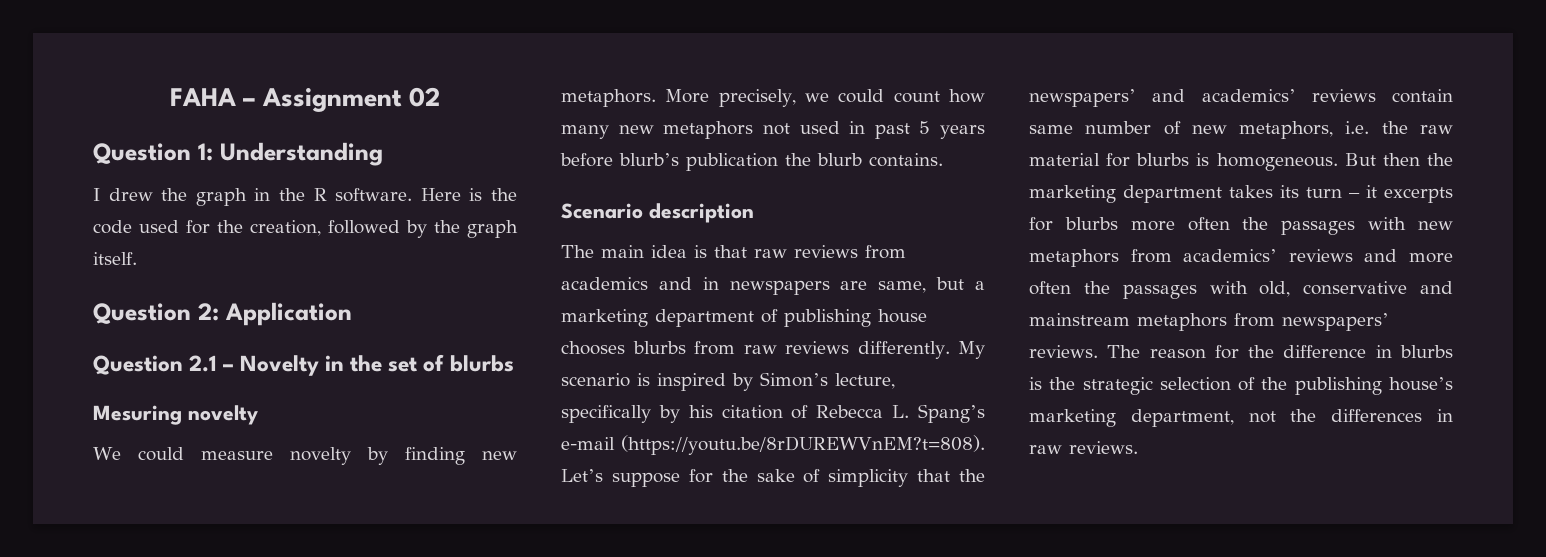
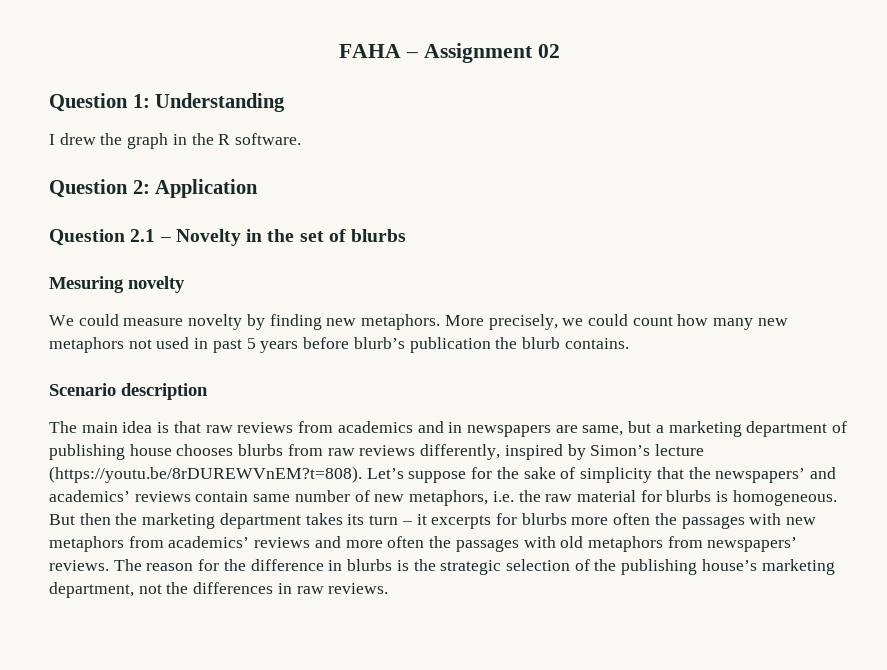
- Here is the code used for the creation, followed by the graph itself.
- The main idea is that raw reviews from academics and in newspapers are same, but a marketing department of publishing house chooses blurbs from raw reviews differently. My scenario is inspired by Simon’s lecture, specifically by his citation of Rebecca L. Spang’s e-mail (https://youtu.be/8rDUREWVnEM?t=808). Let’s suppose for the sake of simplicity that the newspapers’ and academics’ reviews contain same number of new metaphors, i.e. the raw material for blurbs is homogeneous.
+ The main idea is that raw reviews from academics and in newspapers are same, but a marketing department of publishing house chooses blurbs from raw reviews differently, inspired by Simon’s lecture (https://youtu.be/8rDUREWVnEM?t=808). Let’s suppose for the sake of simplicity that the newspapers’ and academics’ reviews contain same number of new metaphors, i.e. the raw material for blurbs is homogeneous.
- But then the marketing department takes its turn – it excerpts for blurbs more often the passages with new metaphors from academics’ reviews and more often the passages with old, conservative and mainstream metaphors from newspapers’ reviews.
+ But then the marketing department takes its turn – it excerpts for blurbs more often the passages with new metaphors from academics’ reviews and more often the passages with old metaphors from newspapers’ reviews.

